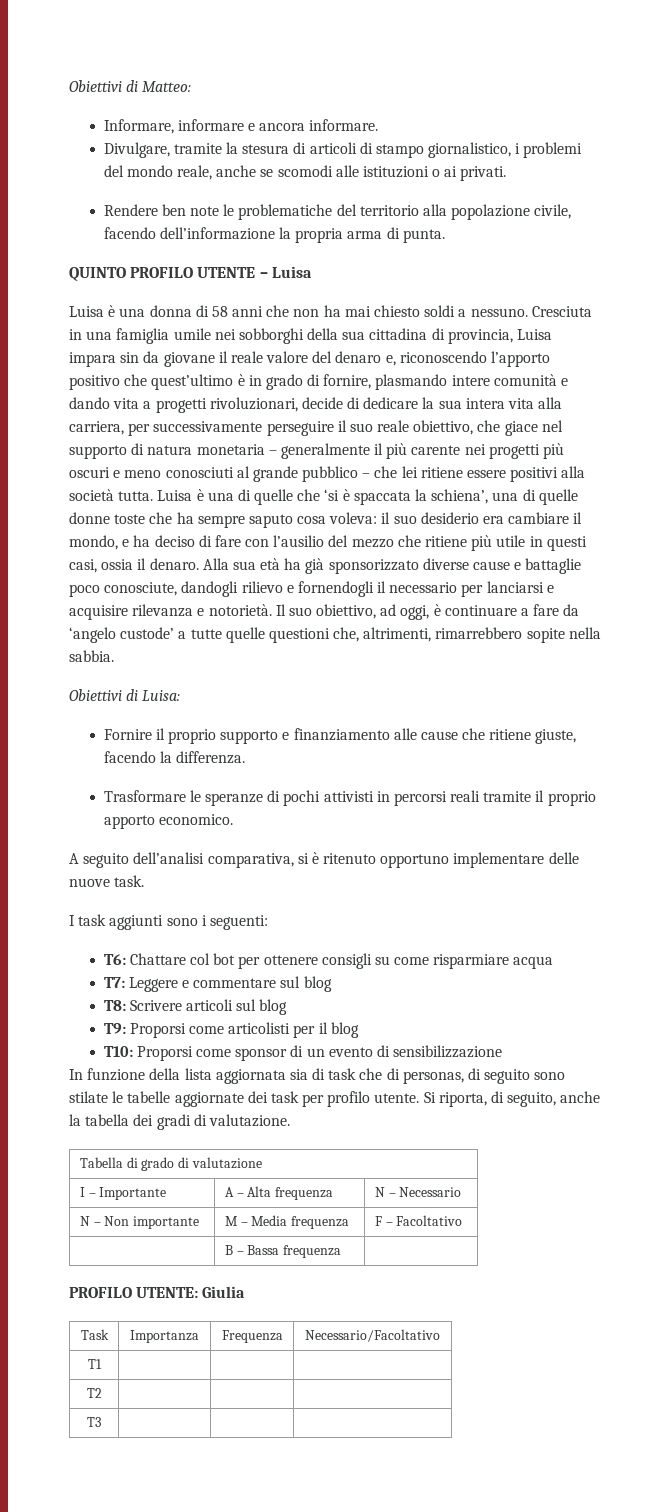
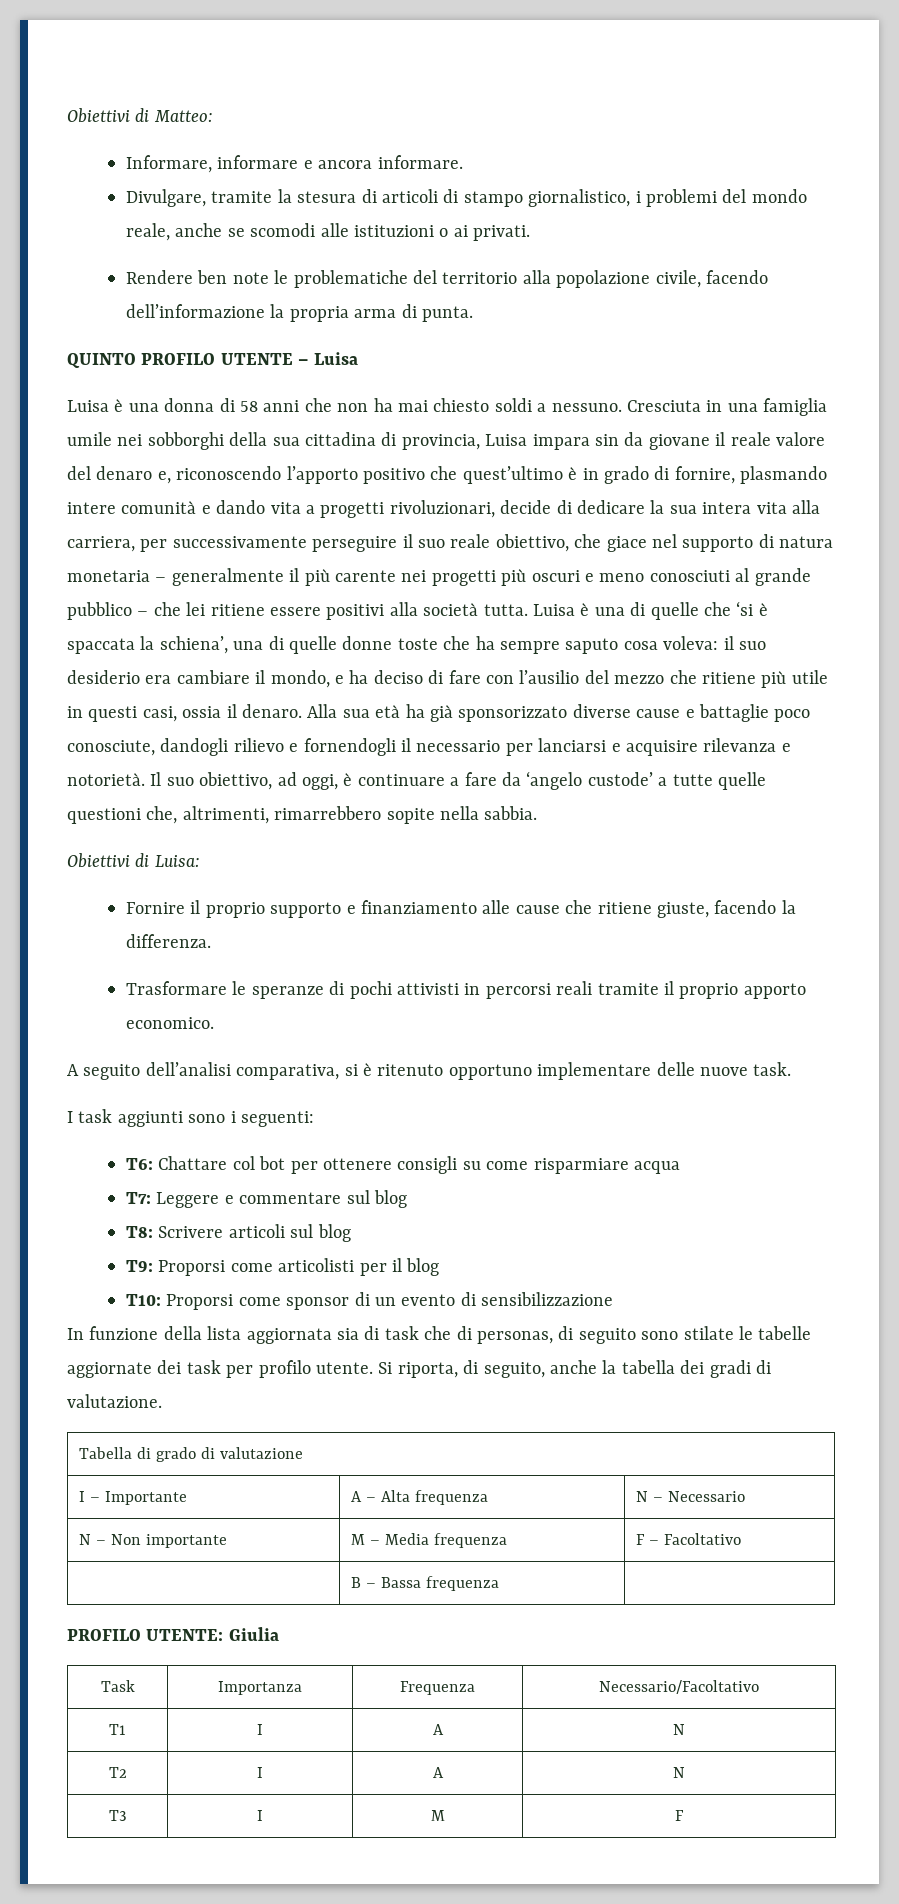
- T1 | | |
- T2 | | |
- T3 | | |
+ T1 | I | A | N
+ T2 | I | A | N
+ T3 | I | M | F

